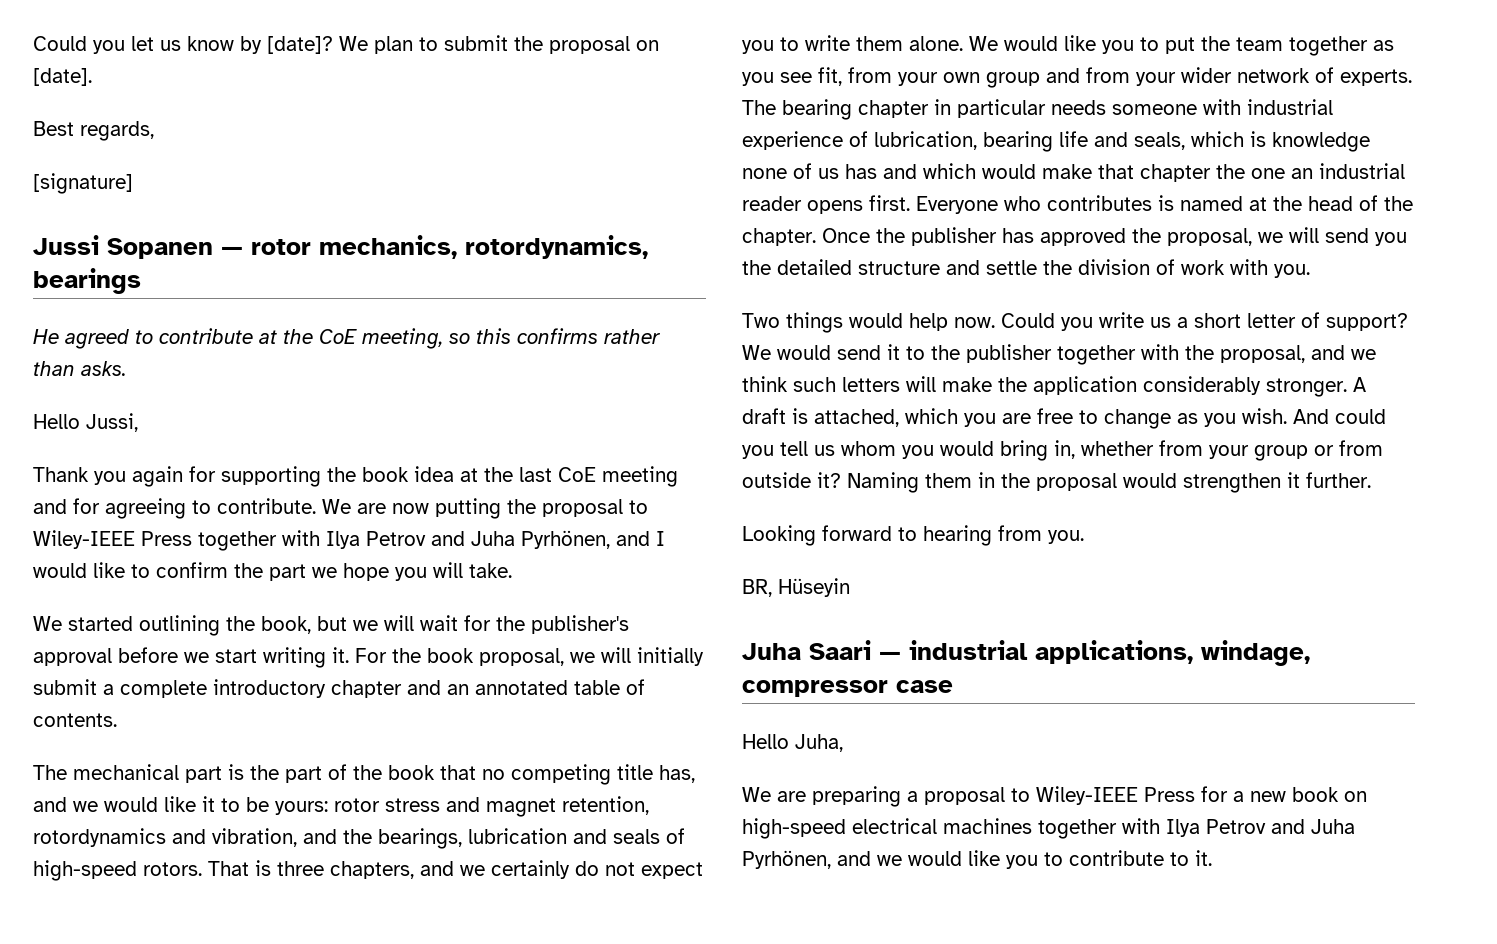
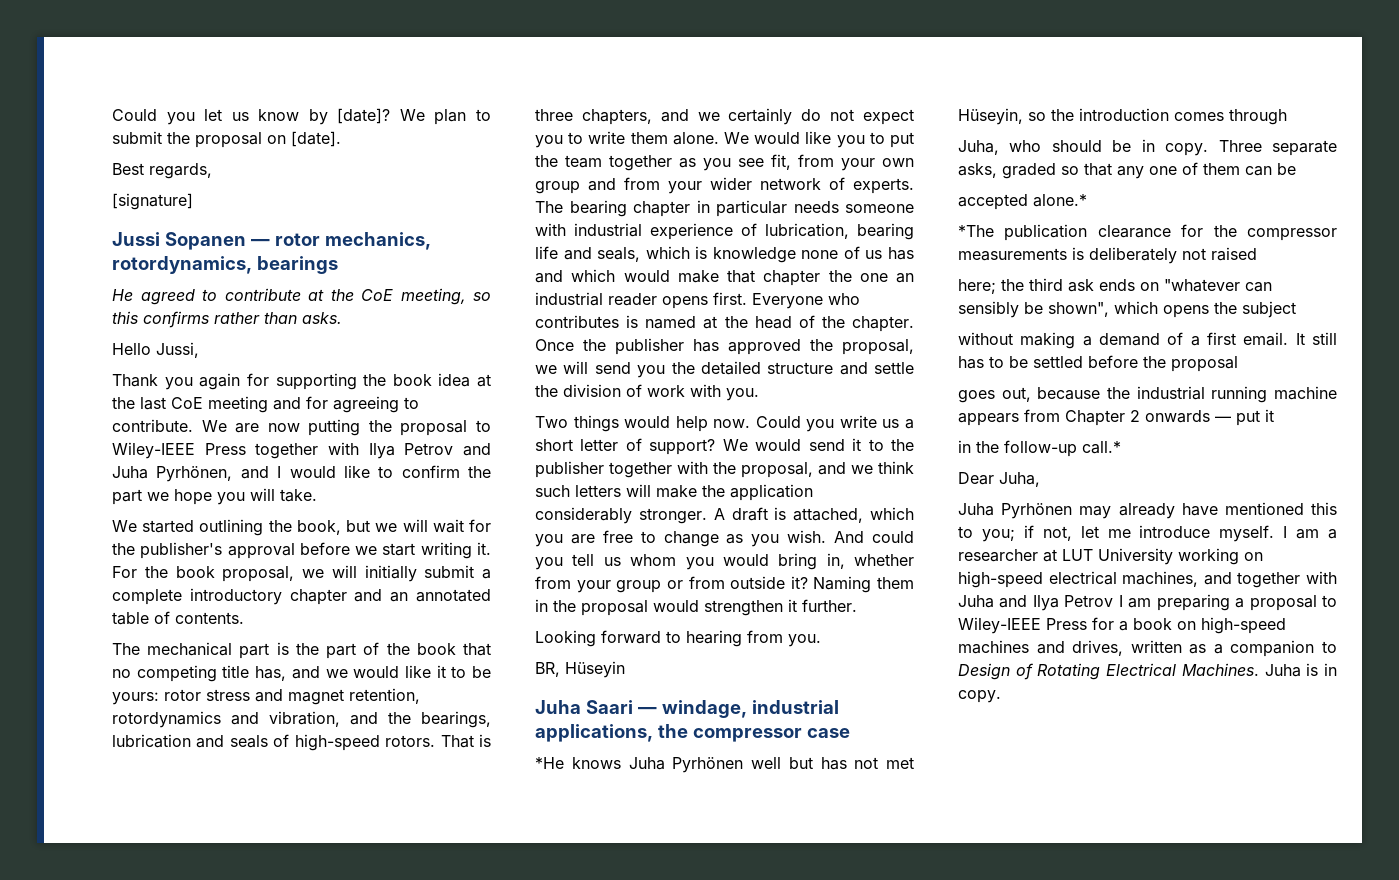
- Juha Saari — industrial applications, windage, compressor case
+ Juha Saari — windage, industrial applications, the compressor case
- Hello Juha,
- We are preparing a proposal to Wiley-IEEE Press for a new book on high-speed electrical machines together with Ilya Petrov and Juha Pyrhönen, and we would like you to contribute to it.
+ *He knows Juha Pyrhönen well but has not met Hüseyin, so the introduction comes through
+ Juha, who should be in copy. Three separate asks, graded so that any one of them can be
+ accepted alone.*
+ *The publication clearance for the compressor measurements is deliberately not raised
+ here; the third ask ends on "whatever can sensibly be shown", which opens the subject
+ without making a demand of a first email. It still has to be settled before the proposal
+ goes out, because the industrial running machine appears from Chapter 2 onwards — put it
+ in the follow-up call.*
+ Dear Juha,
+ Juha Pyrhönen may already have mentioned this to you; if not, let me introduce myself. I am a researcher at LUT University working on high-speed electrical machines, and together with Juha and Ilya Petrov I am preparing a proposal to Wiley-IEEE Press for a book on high-speed machines and drives, written as a companion to Design of Rotating Electrical Machines. Juha is in copy.

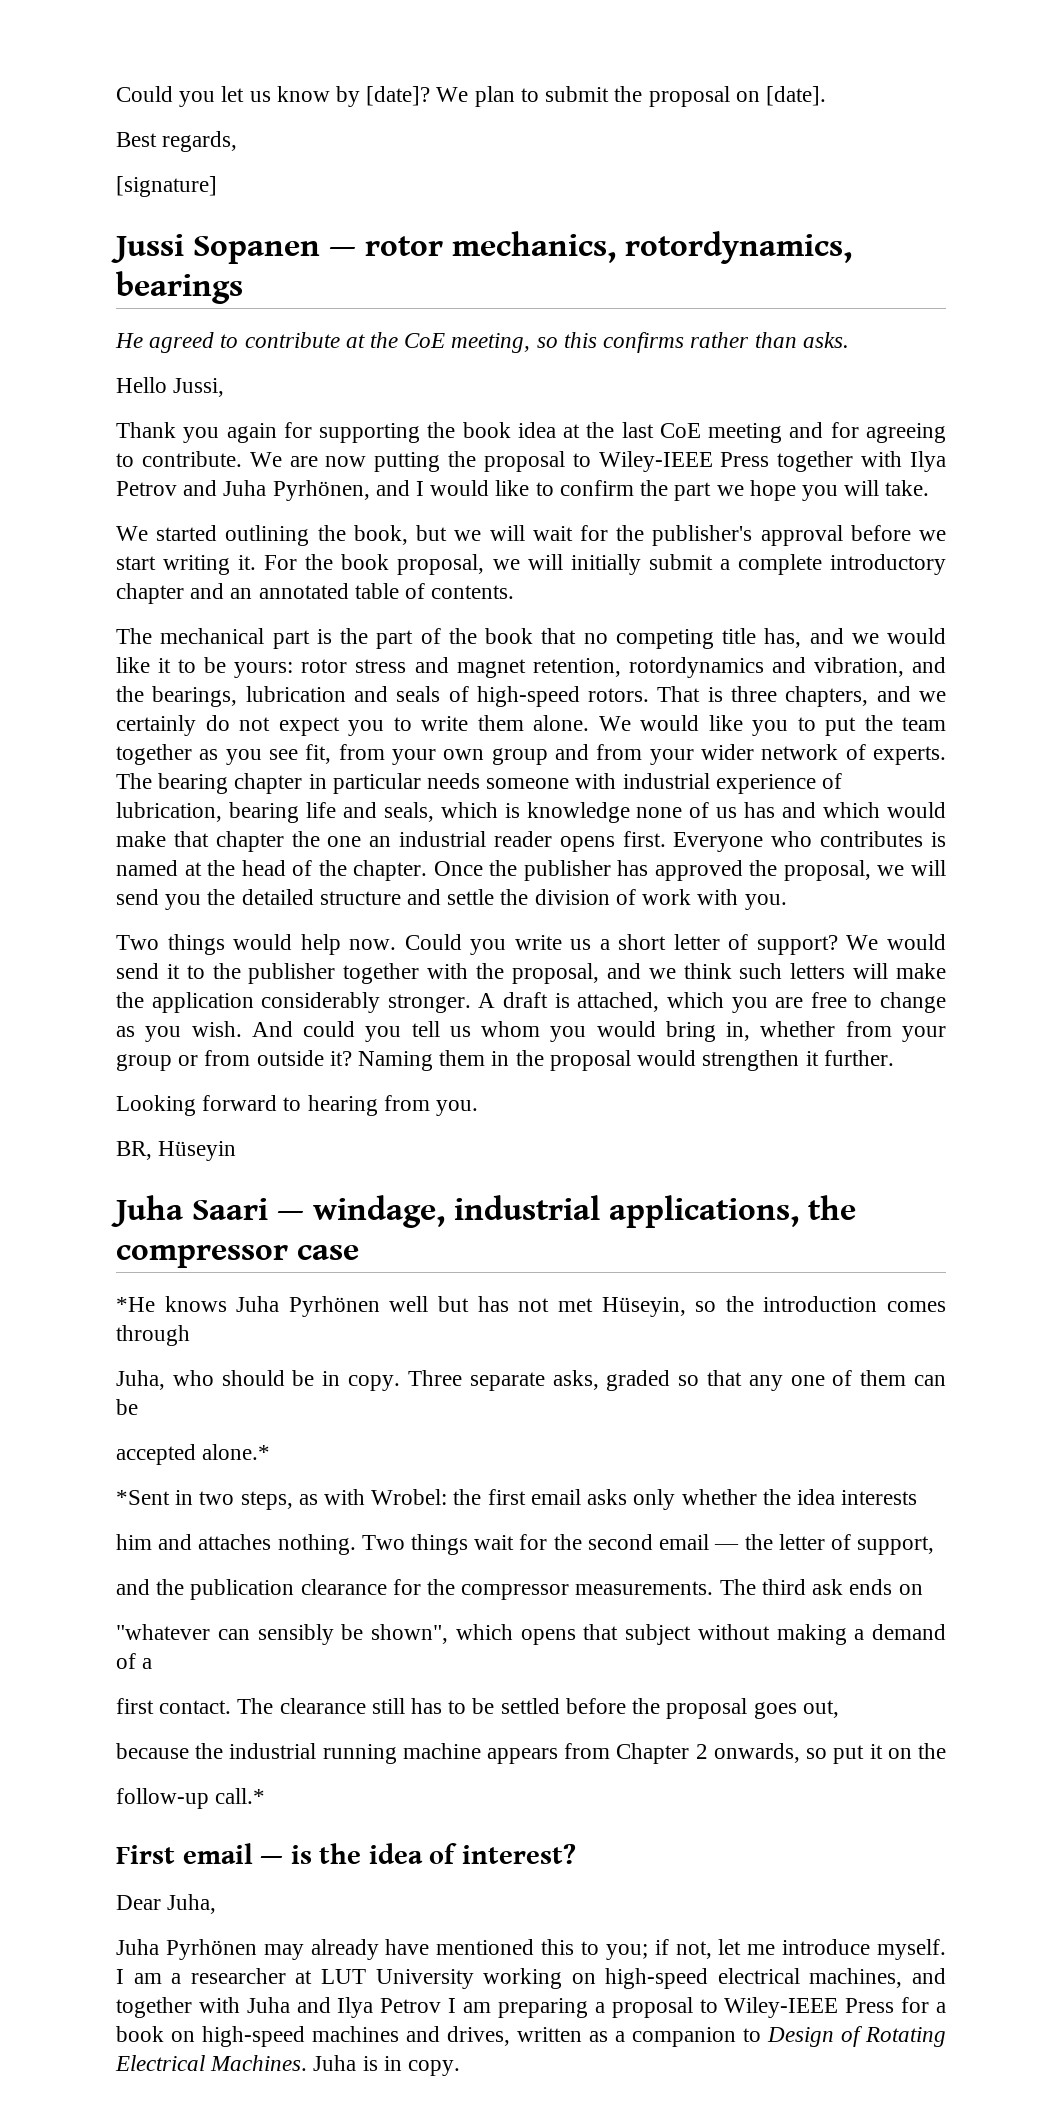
- *The publication clearance for the compressor measurements is deliberately not raised
- here; the third ask ends on "whatever can sensibly be shown", which opens the subject
- without making a demand of a first email. It still has to be settled before the proposal
- goes out, because the industrial running machine appears from Chapter 2 onwards — put it
- in the follow-up call.*
+ *Sent in two steps, as with Wrobel: the first email asks only whether the idea interests
+ him and attaches nothing. Two things wait for the second email — the letter of support,
+ and the publication clearance for the compressor measurements. The third ask ends on
+ "whatever can sensibly be shown", which opens that subject without making a demand of a
+ first contact. The clearance still has to be settled before the proposal goes out,
+ because the industrial running machine appears from Chapter 2 onwards, so put it on the
+ follow-up call.*
+ First email — is the idea of interest?

